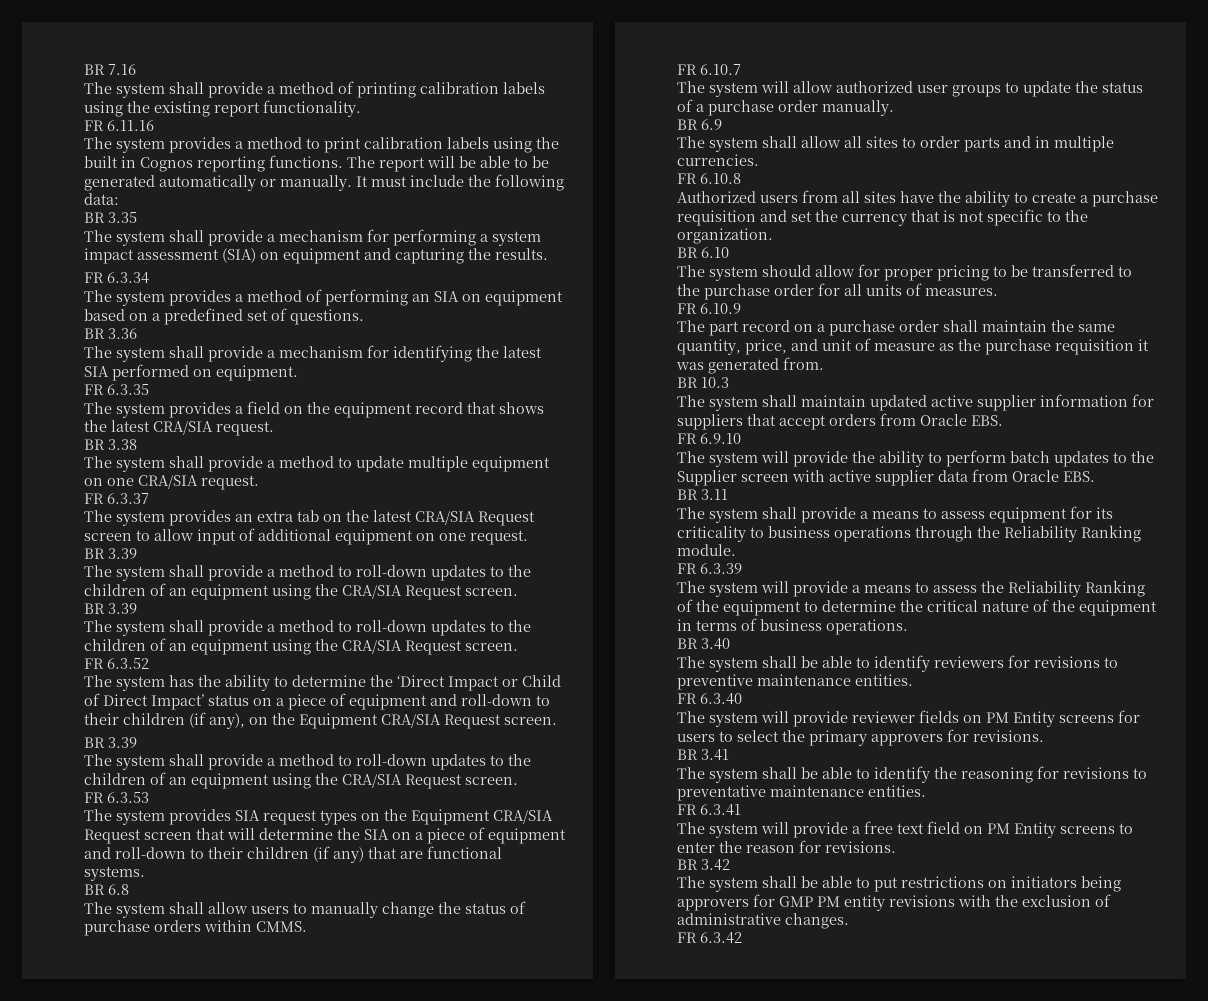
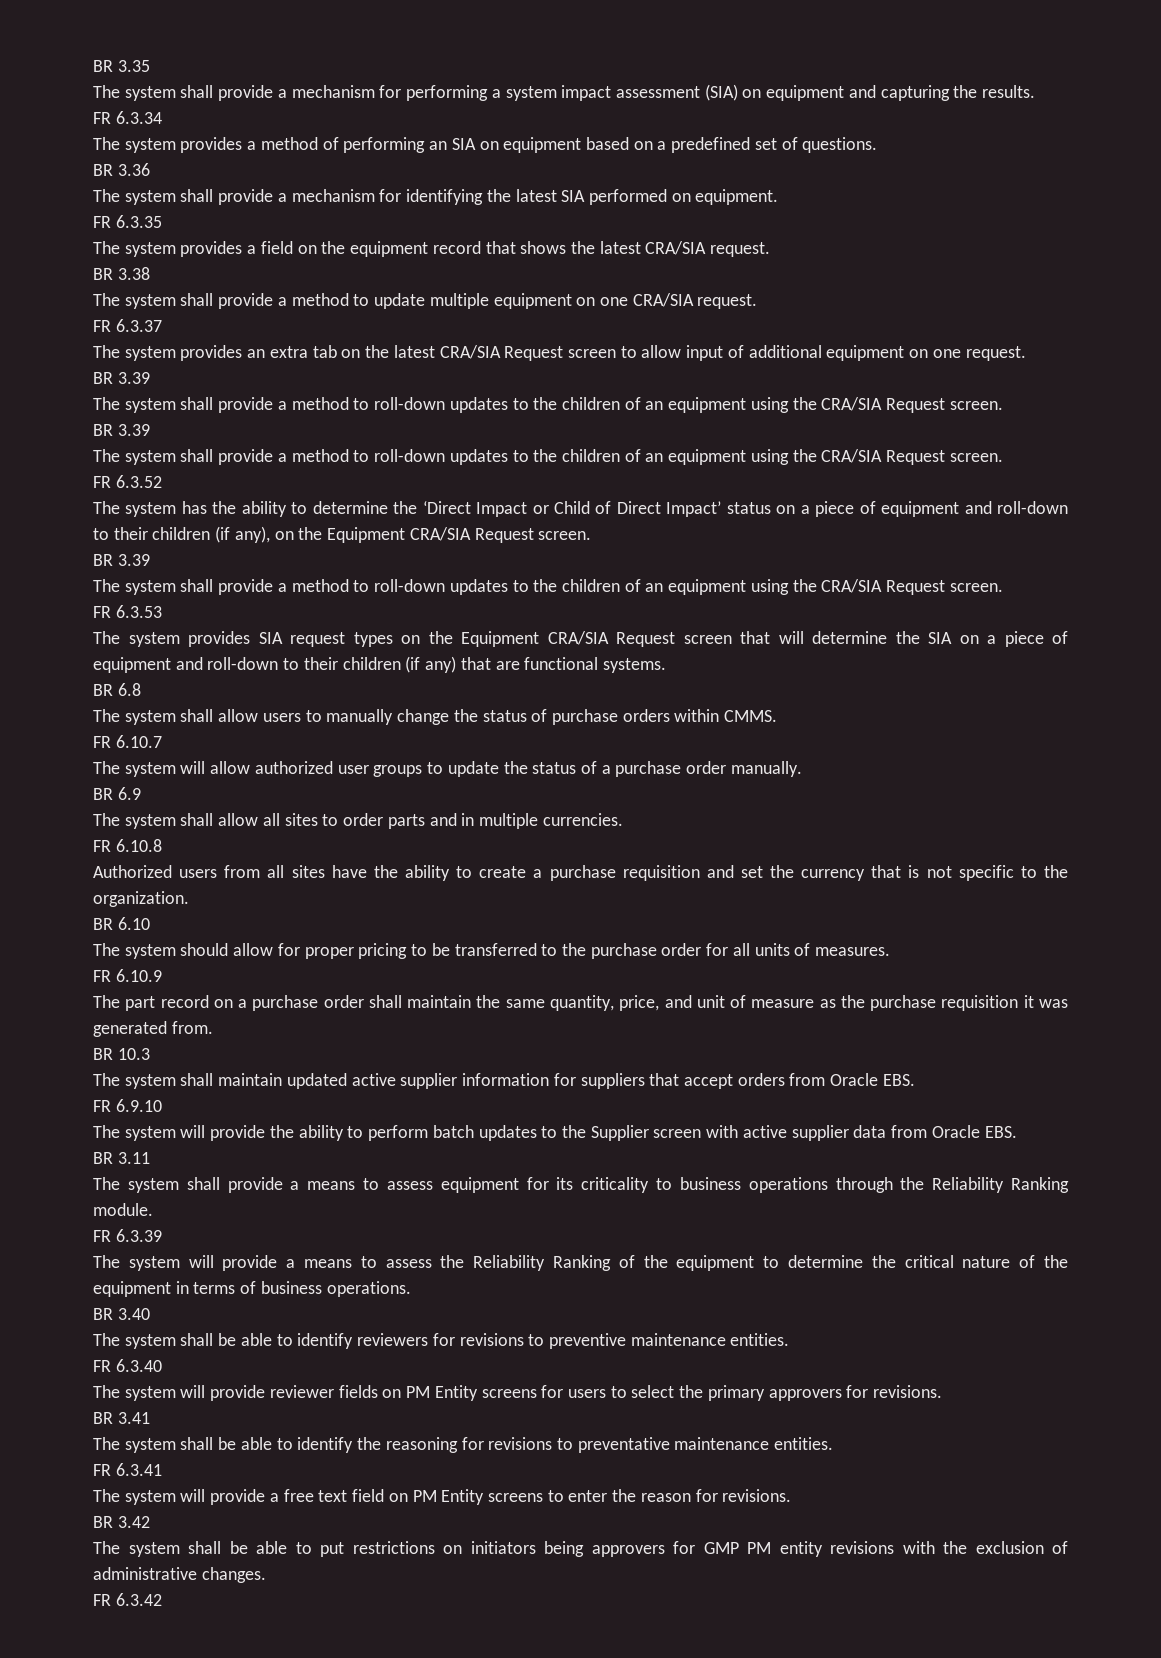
- BR 7.16
- The system shall provide a method of printing calibration labels using the existing report functionality.
- FR 6.11.16
- The system provides a method to print calibration labels using the built in Cognos reporting functions. The report will be able to be generated automatically or manually. It must include the following data:

